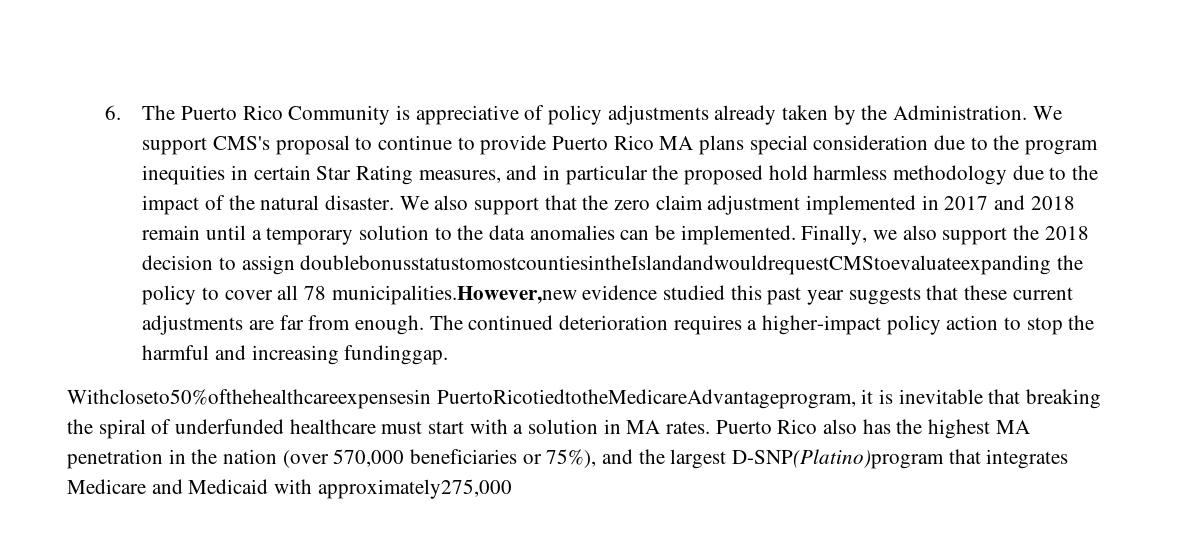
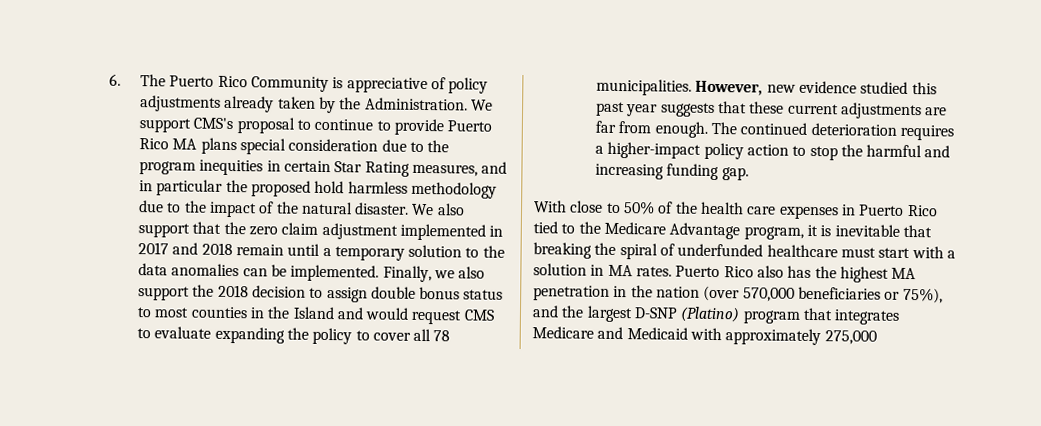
- Finally, we also support the 2018 decision to assign doublebonusstatustomostcountiesintheIslandandwouldrequestCMStoevaluateexpanding the policy to cover all 78 municipalities.However,new evidence studied this past year suggests that these current adjustments are far from enough.
+ Finally, we also support the 2018 decision to assign double bonus status to most counties in the Island and would request CMS to evaluate expanding the policy to cover all 78 municipalities. However, new evidence studied this past year suggests that these current adjustments are far from enough.
- The continued deterioration requires a higher-impact policy action to stop the harmful and increasing fundinggap.
- Withcloseto50%ofthehealthcareexpensesin PuertoRicotiedtotheMedicareAdvantageprogram, it is inevitable that breaking the spiral of underfunded healthcare must start with a solution in MA rates.
+ The continued deterioration requires a higher-impact policy action to stop the harmful and increasing funding gap.
+ With close to 50% of the health care expenses in Puerto Rico tied to the Medicare Advantage program, it is inevitable that breaking the spiral of underfunded healthcare must start with a solution in MA rates.
- Puerto Rico also has the highest MA penetration in the nation (over 570,000 beneficiaries or 75%), and the largest D-SNP(Platino)program that integrates Medicare and Medicaid with approximately275,000
+ Puerto Rico also has the highest MA penetration in the nation (over 570,000 beneficiaries or 75%), and the largest D-SNP (Platino) program that integrates Medicare and Medicaid with approximately 275,000

